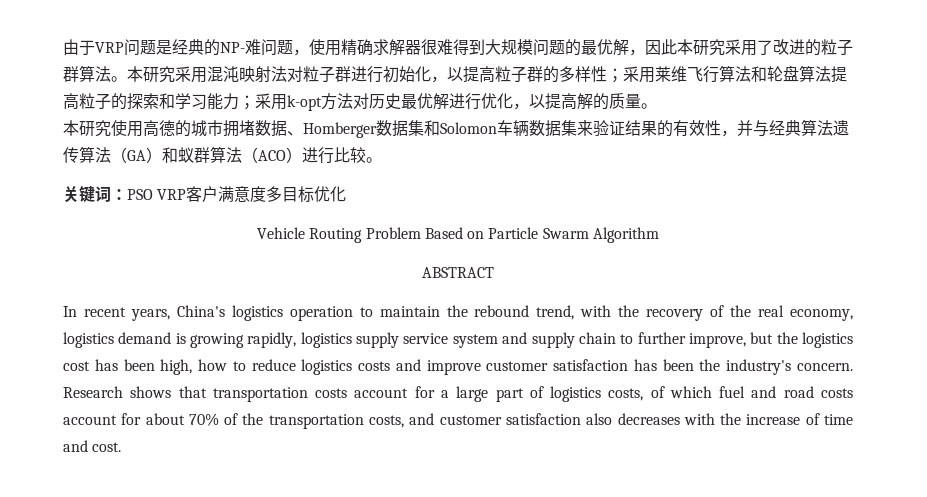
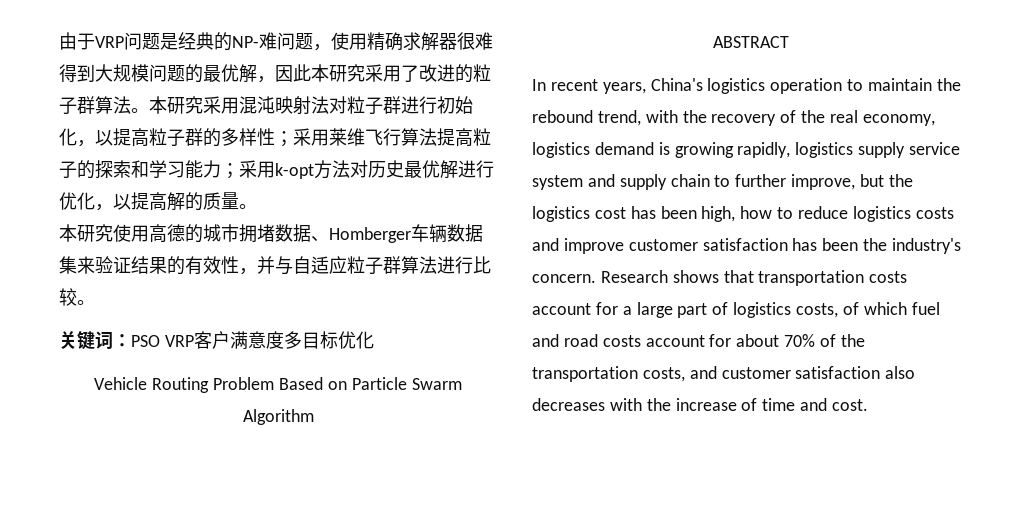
- 本研究采用混沌映射法对粒子群进行初始化，以提高粒子群的多样性；采用莱维飞行算法和轮盘算法提高粒子的探索和学习能力；采用k-opt方法对历史最优解进行优化，以提高解的质量。
+ 本研究采用混沌映射法对粒子群进行初始化，以提高粒子群的多样性；采用莱维飞行算法提高粒子的探索和学习能力；采用k-opt方法对历史最优解进行优化，以提高解的质量。
- 本研究使用高德的城市拥堵数据、Homberger数据集和Solomon车辆数据集来验证结果的有效性，并与经典算法遗传算法（GA）和蚁群算法（ACO）进行比较。
+ 本研究使用高德的城市拥堵数据、Homberger车辆数据集来验证结果的有效性，并与自适应粒子群算法进行比较。

